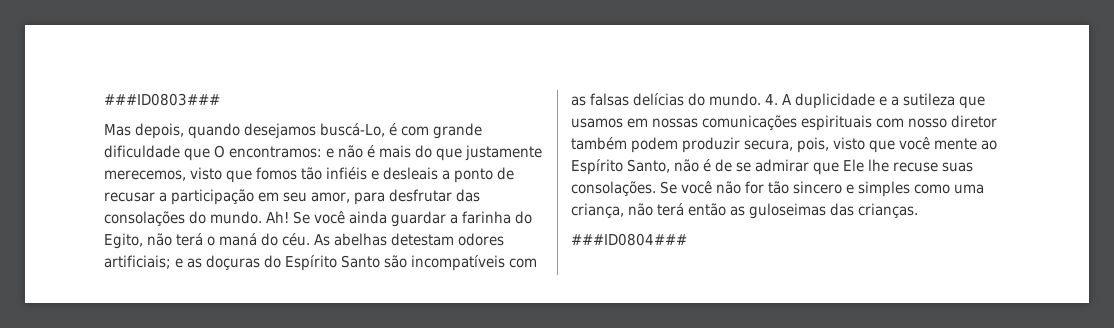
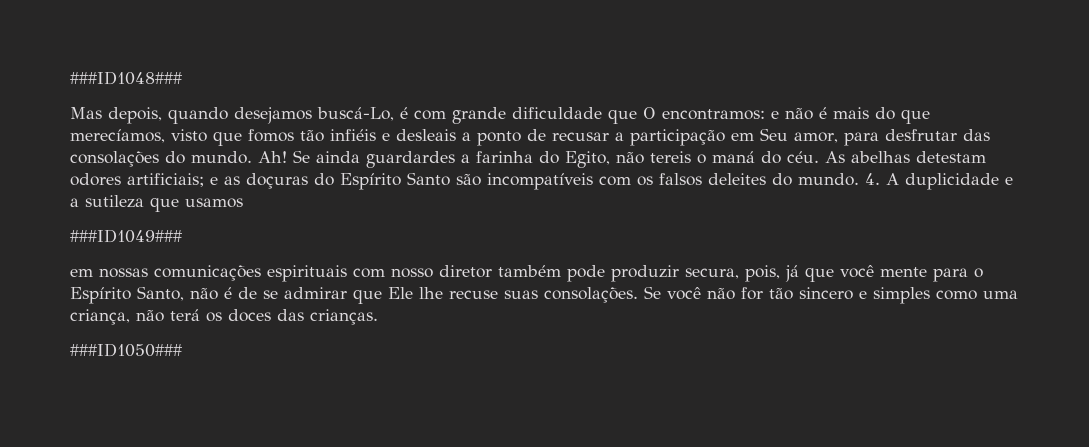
- ###ID0803###
+ ###ID1048###
- Mas depois, quando desejamos buscá-Lo, é com grande dificuldade que O encontramos: e não é mais do que justamente merecemos, visto que fomos tão infiéis e desleais a ponto de recusar a participação em seu amor, para desfrutar das consolações do mundo.
+ Mas depois, quando desejamos buscá-Lo, é com grande dificuldade que O encontramos: e não é mais do que merecíamos, visto que fomos tão infiéis e desleais a ponto de recusar a participação em Seu amor, para desfrutar das consolações do mundo.
- Se você ainda guardar a farinha do Egito, não terá o maná do céu.
+ Se ainda guardardes a farinha do Egito, não tereis o maná do céu.
- As abelhas detestam odores artificiais; e as doçuras do Espírito Santo são incompatíveis com as falsas delícias do mundo.
+ As abelhas detestam odores artificiais; e as doçuras do Espírito Santo são incompatíveis com os falsos deleites do mundo.
- 4. A duplicidade e a sutileza que usamos em nossas comunicações espirituais com nosso diretor também podem produzir secura, pois, visto que você mente ao Espírito Santo, não é de se admirar que Ele lhe recuse suas consolações.
+ 4. A duplicidade e a sutileza que usamos
+ ###ID1049###
+ em nossas comunicações espirituais com nosso diretor também pode produzir secura, pois, já que você mente para o Espírito Santo, não é de se admirar que Ele lhe recuse suas consolações.
- Se você não for tão sincero e simples como uma criança, não terá então as guloseimas das crianças.
+ Se você não for tão sincero e simples como uma criança, não terá os doces das crianças.
- ###ID0804###
+ ###ID1050###

